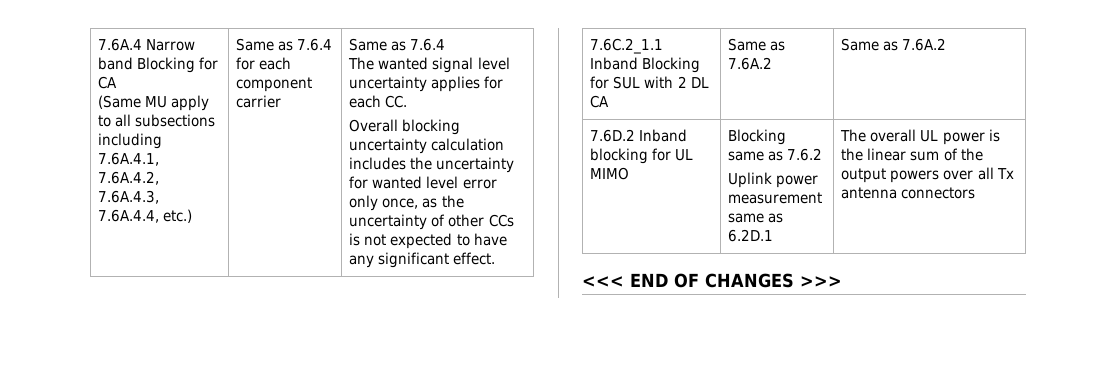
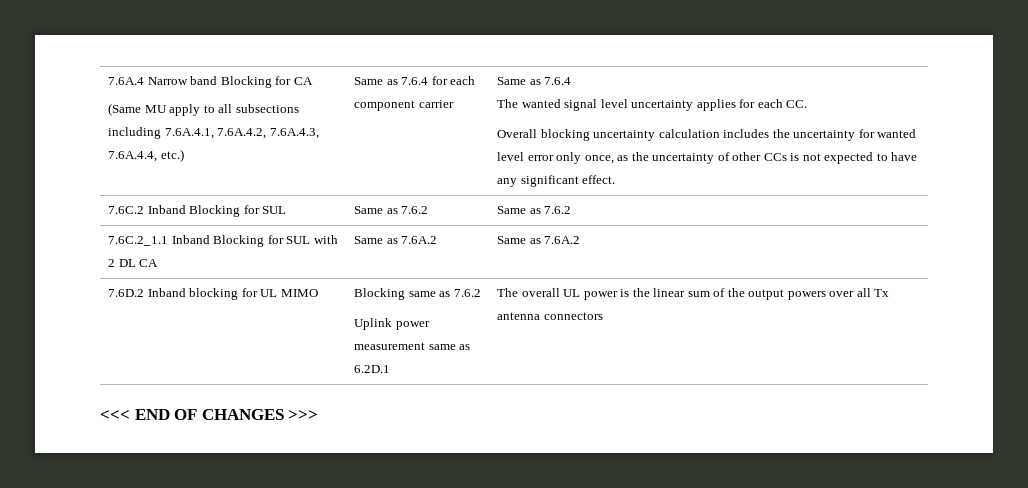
+ 7.6C.2 Inband Blocking for SUL | Same as 7.6.2 | Same as 7.6.2

